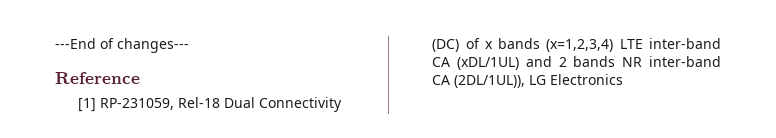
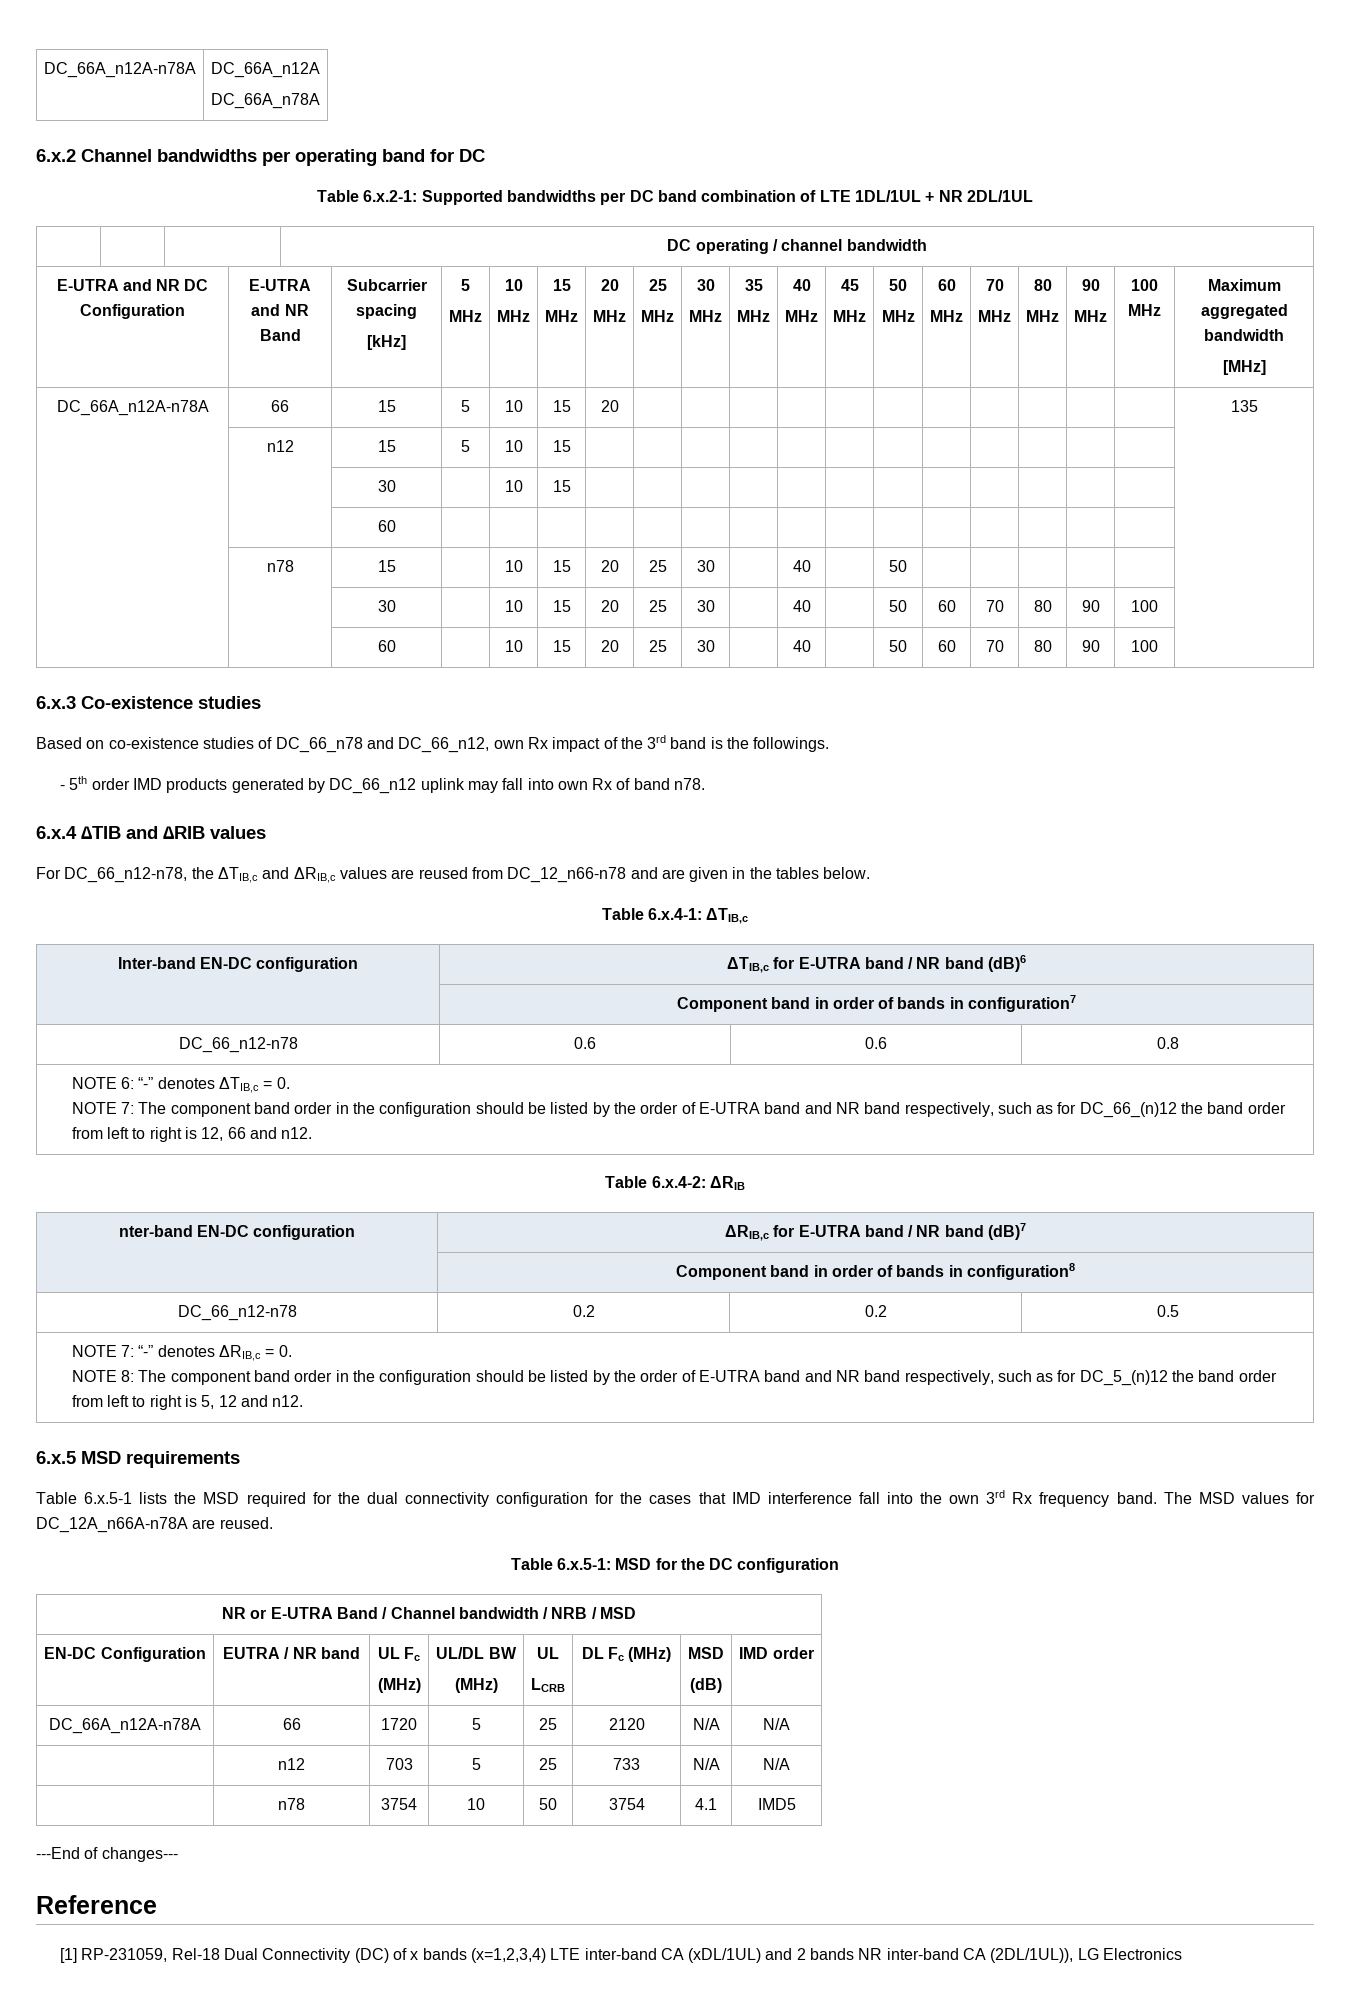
+ DC_66A_n12A-n78A | DC_66A_n12A
+ DC_66A_n78A
+ 6.x.2 Channel bandwidths per operating band for DC
+ Table 6.x.2-1: Supported bandwidths per DC band combination of LTE 1DL/1UL + NR 2DL/1UL
+ | | | DC operating / channel bandwidth
+ E-UTRA and NR DC Configuration | E-UTRA and NR Band | Subcarrier spacing
+ [kHz] | 5
+ MHz | 10
+ MHz | 15
+ MHz | 20
+ MHz | 25
+ MHz | 30
+ MHz | 35
+ MHz | 40
+ MHz | 45
+ MHz | 50
+ MHz | 60
+ MHz | 70
+ MHz | 80
+ MHz | 90
+ MHz | 100 MHz | Maximum aggregated bandwidth
+ [MHz]
+ DC_66A_n12A-n78A | 66 | 15 | 5 | 10 | 15 | 20 | | | | | | | | | | | | 135
+ | n12 | 15 | 5 | 10 | 15 | | | | | | | | | | | | |
+ | | 30 | | 10 | 15 | | | | | | | | | | | | |
+ | | 60 | | | | | | | | | | | | | | | |
+ | n78 | 15 | | 10 | 15 | 20 | 25 | 30 | | 40 | | 50 | | | | | |
+ | | 30 | | 10 | 15 | 20 | 25 | 30 | | 40 | | 50 | 60 | 70 | 80 | 90 | 100 |
+ | | 60 | | 10 | 15 | 20 | 25 | 30 | | 40 | | 50 | 60 | 70 | 80 | 90 | 100 |
+ 6.x.3 Co-existence studies
+ Based on co-existence studies of DC_66_n78 and DC_66_n12, own Rx impact of the 3rd band is the followings.
+ - 5th order IMD products generated by DC_66_n12 uplink may fall into own Rx of band n78.
+ 6.x.4 ∆TIB and ∆RIB values
+ For DC_66_n12-n78, the ΔTIB,c and ΔRIB,c values are reused from DC_12_n66-n78 and are given in the tables below.
+ Table 6.x.4-1: ΔTIB,c
+ Inter-band EN-DC configuration | ΔTIB,c for E-UTRA band / NR band (dB)6
+ | Component band in order of bands in configuration7
+ DC_66_n12-n78 | 0.6 | 0.6 | 0.8
+ NOTE 6: “-” denotes ΔTIB,c = 0.
+ NOTE 7: The component band order in the configuration should be listed by the order of E-UTRA band and NR band respectively, such as for DC_66_(n)12 the band order from left to right is 12, 66 and n12.
+ Table 6.x.4-2: ΔRIB
+ nter-band EN-DC configuration | ΔRIB,c for E-UTRA band / NR band (dB)7
+ | Component band in order of bands in configuration8
+ DC_66_n12-n78 | 0.2 | 0.2 | 0.5
+ NOTE 7: “-” denotes ΔRIB,c = 0.
+ NOTE 8: The component band order in the configuration should be listed by the order of E-UTRA band and NR band respectively, such as for DC_5_(n)12 the band order from left to right is 5, 12 and n12.
+ 6.x.5 MSD requirements
+ Table 6.x.5-1 lists the MSD required for the dual connectivity configuration for the cases that IMD interference fall into the own 3rd Rx frequency band. The MSD values for DC_12A_n66A-n78A are reused.
+ Table 6.x.5-1: MSD for the DC configuration
+ NR or E-UTRA Band / Channel bandwidth / NRB / MSD
+ EN-DC Configuration | EUTRA / NR band | UL Fc
+ (MHz) | UL/DL BW
+ (MHz) | UL
+ LCRB | DL Fc (MHz) | MSD
+ (dB) | IMD order
+ DC_66A_n12A-n78A | 66 | 1720 | 5 | 25 | 2120 | N/A | N/A
+ | n12 | 703 | 5 | 25 | 733 | N/A | N/A
+ | n78 | 3754 | 10 | 50 | 3754 | 4.1 | IMD5

